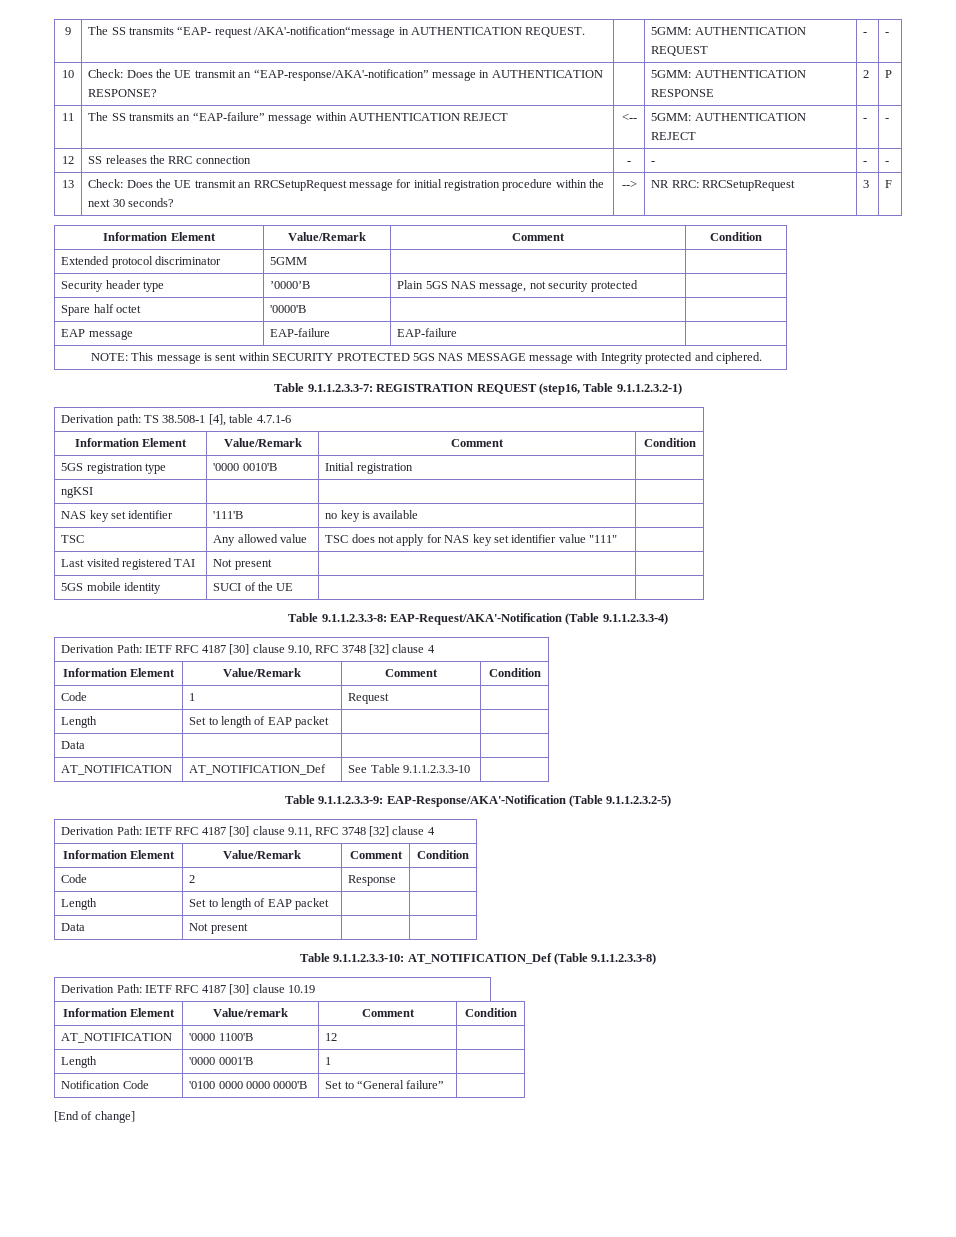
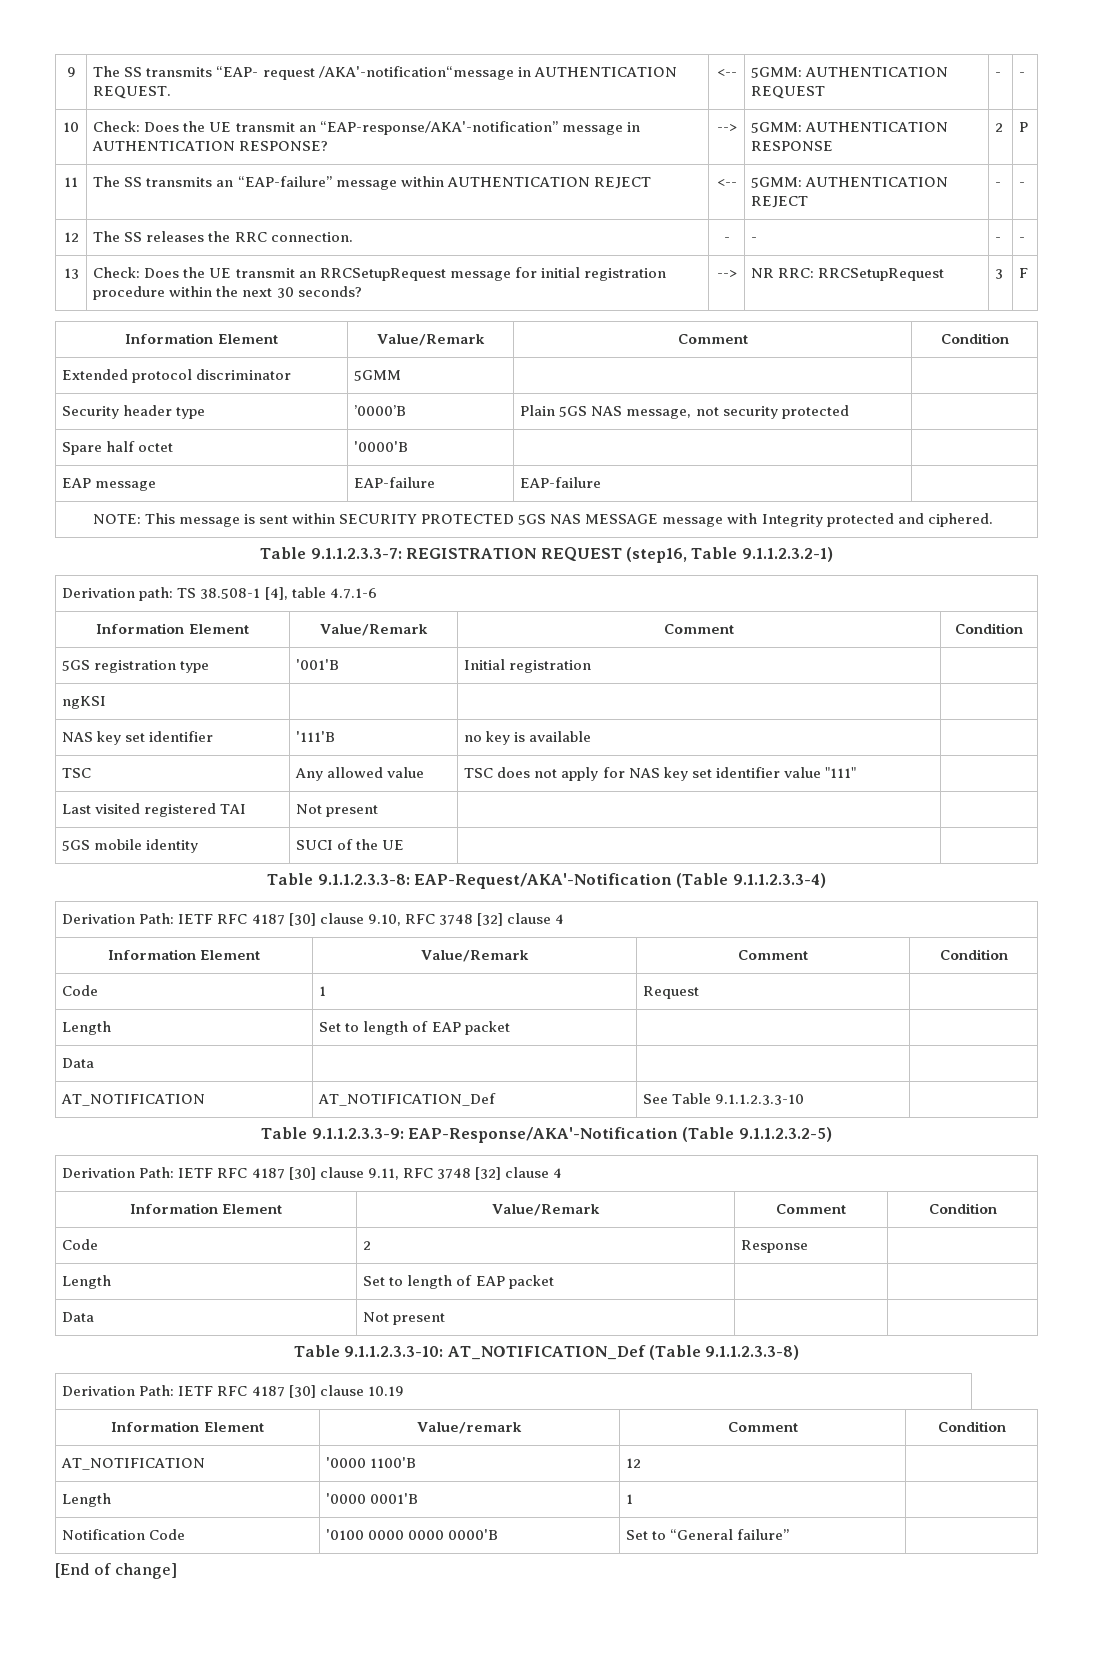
- 9 | The SS transmits “EAP- request /AKA'-notification“message in AUTHENTICATION REQUEST. | | 5GMM: AUTHENTICATION REQUEST | - | -
+ 9 | The SS transmits “EAP- request /AKA'-notification“message in AUTHENTICATION REQUEST. | <-- | 5GMM: AUTHENTICATION REQUEST | - | -
- 10 | Check: Does the UE transmit an “EAP-response/AKA'-notification” message in AUTHENTICATION RESPONSE? | | 5GMM: AUTHENTICATION RESPONSE | 2 | P
+ 10 | Check: Does the UE transmit an “EAP-response/AKA'-notification” message in AUTHENTICATION RESPONSE? | --> | 5GMM: AUTHENTICATION RESPONSE | 2 | P
- 12 | SS releases the RRC connection | - | - | - | -
+ 12 | The SS releases the RRC connection. | - | - | - | -
- 5GS registration type | '0000 0010'B | Initial registration |
+ 5GS registration type | '001'B | Initial registration |

